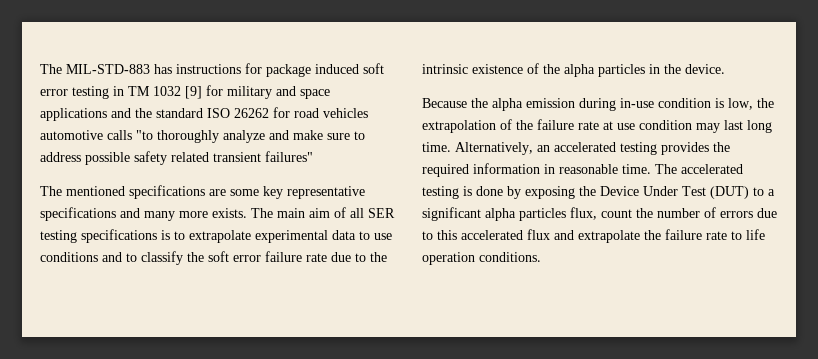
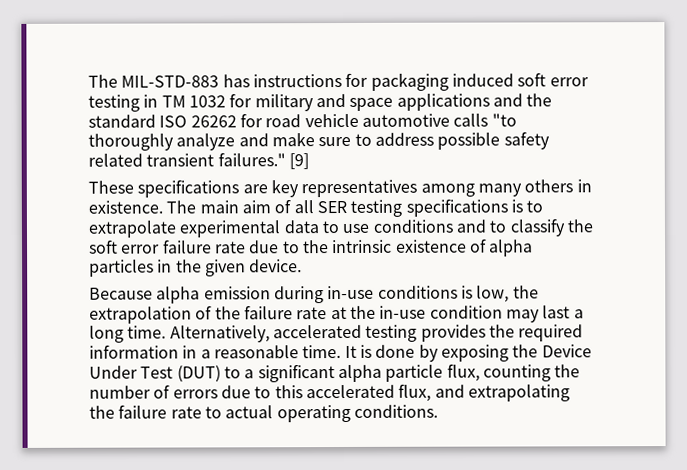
- The MIL-STD-883 has instructions for package induced soft error testing in TM 1032 [9] for military and space applications and the standard ISO 26262 for road vehicles automotive calls "to thoroughly analyze and make sure to address possible safety related transient failures"
- The mentioned specifications are some key representative specifications and many more exists.
+ The MIL-STD-883 has instructions for packaging induced soft error testing in TM 1032 for military and space applications and the standard ISO 26262 for road vehicle automotive calls "to thoroughly analyze and make sure to address possible safety related transient failures." [9]
+ These specifications are key representatives among many others in existence.
- The main aim of all SER testing specifications is to extrapolate experimental data to use conditions and to classify the soft error failure rate due to the intrinsic existence of the alpha particles in the device.
+ The main aim of all SER testing specifications is to extrapolate experimental data to use conditions and to classify the soft error failure rate due to the intrinsic existence of alpha particles in the given device.
- Because the alpha emission during in-use condition is low, the extrapolation of the failure rate at use condition may last long time.
+ Because alpha emission during in-use conditions is low, the extrapolation of the failure rate at the in-use condition may last a long time.
- Alternatively, an accelerated testing provides the required information in reasonable time.
+ Alternatively, accelerated testing provides the required information in a reasonable time.
- The accelerated testing is done by exposing the Device Under Test (DUT) to a significant alpha particles flux, count the number of errors due to this accelerated flux and extrapolate the failure rate to life operation conditions.
+ It is done by exposing the Device Under Test (DUT) to a significant alpha particle flux, counting the number of errors due to this accelerated flux, and extrapolating the failure rate to actual operating conditions.

